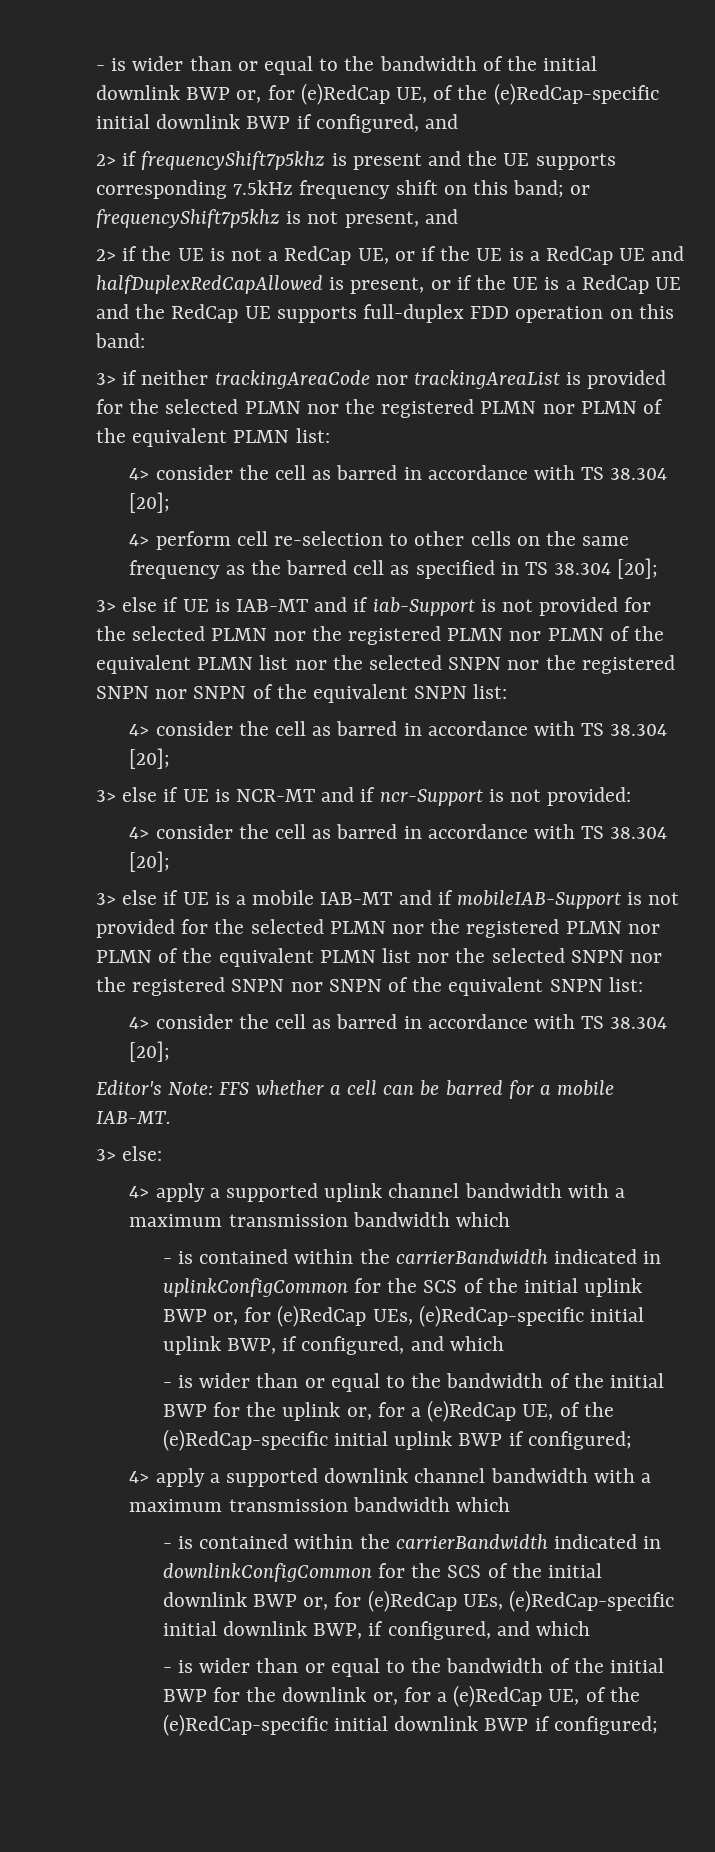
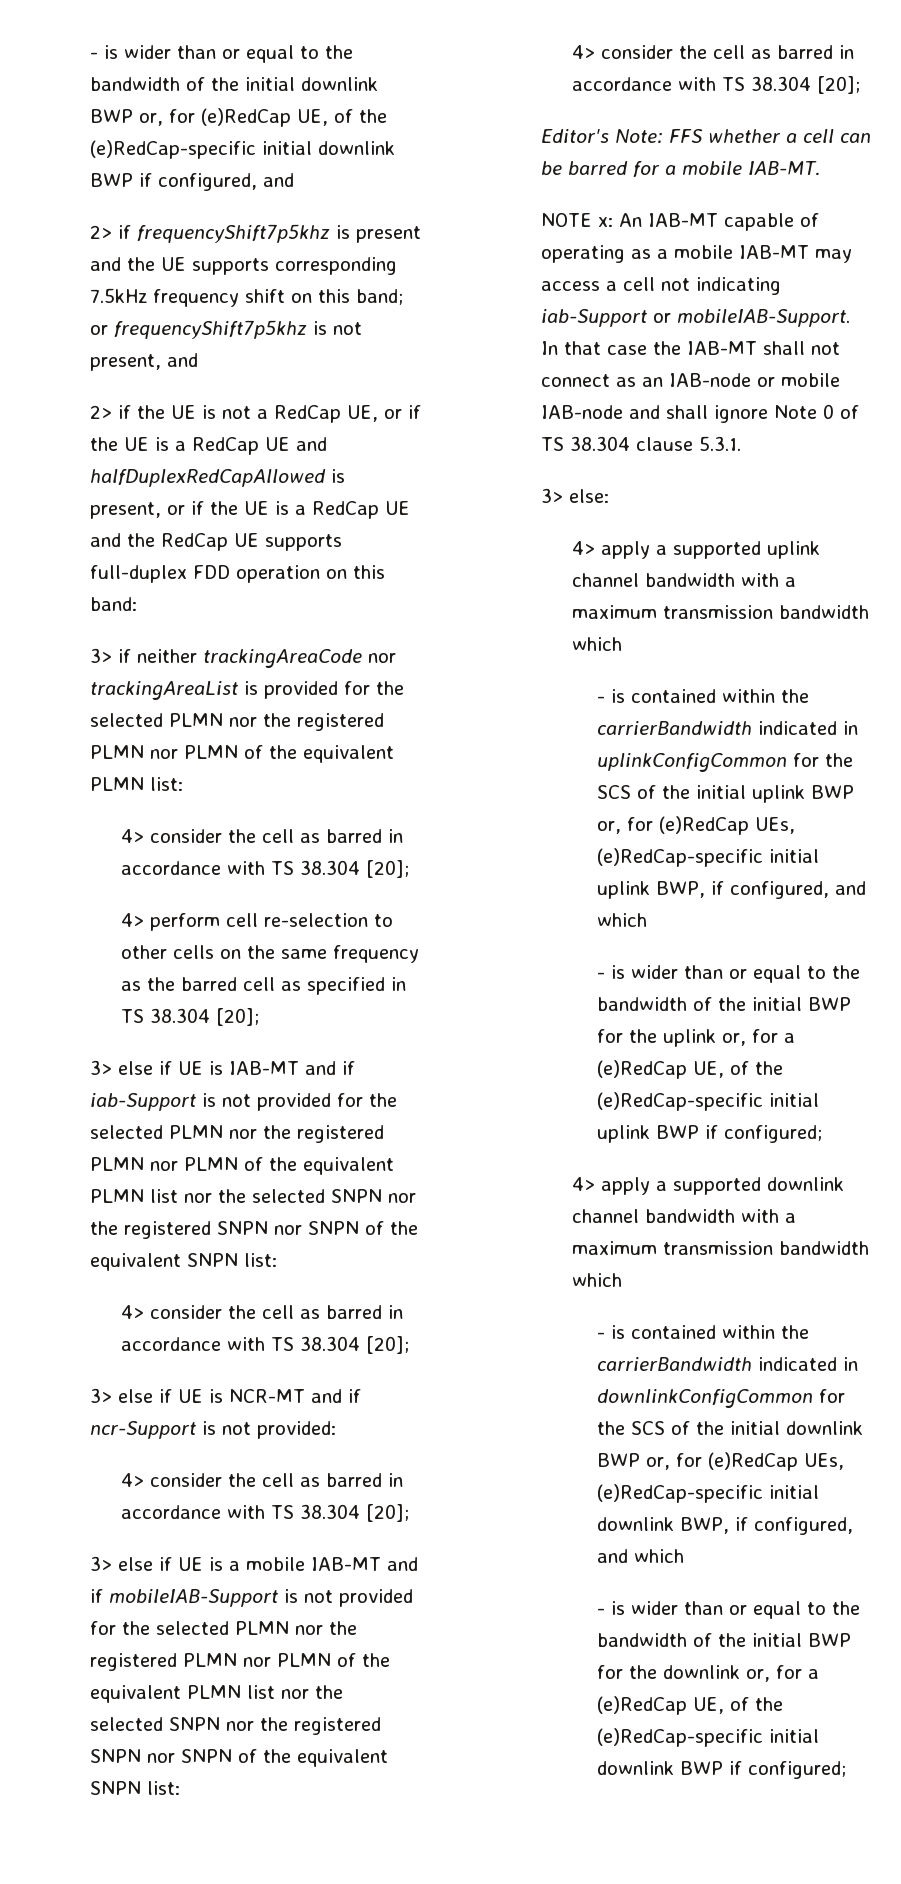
+ NOTE x: An IAB-MT capable of operating as a mobile IAB-MT may access a cell not indicating iab-Support or mobileIAB-Support. In that case the IAB-MT shall not connect as an IAB-node or mobile IAB-node and shall ignore Note 0 of TS 38.304 clause 5.3.1.

